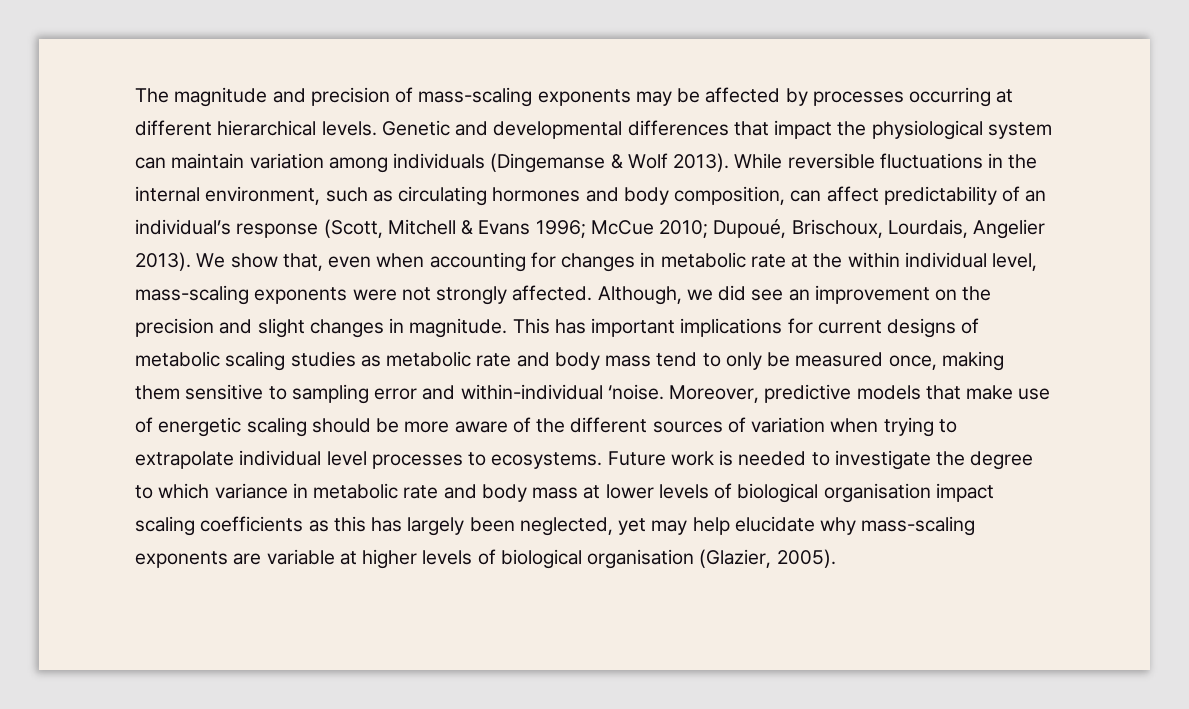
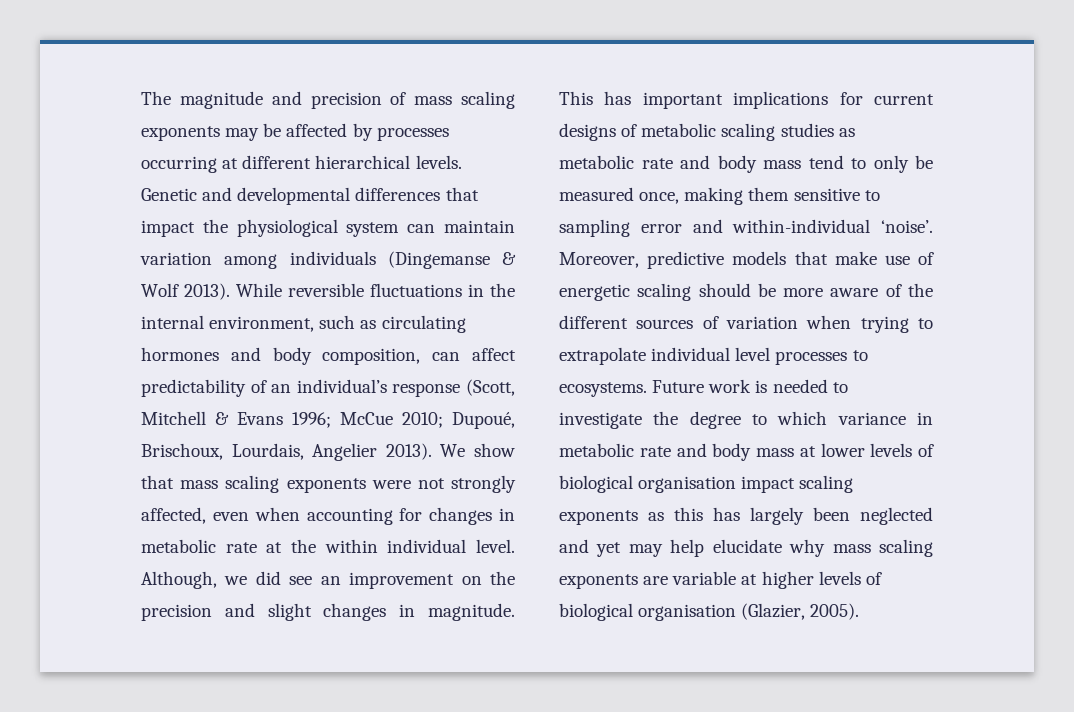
- The magnitude and precision of mass-scaling exponents may be affected by processes occurring at different hierarchical levels.
+ The magnitude and precision of mass scaling exponents may be affected by processes occurring at different hierarchical levels.
- We show that, even when accounting for changes in metabolic rate at the within individual level, mass-scaling exponents were not strongly affected.
+ We show that mass scaling exponents were not strongly affected, even when accounting for changes in metabolic rate at the within individual level.
- This has important implications for current designs of metabolic scaling studies as metabolic rate and body mass tend to only be measured once, making them sensitive to sampling error and within-individual ‘noise.
+ This has important implications for current designs of metabolic scaling studies as metabolic rate and body mass tend to only be measured once, making them sensitive to sampling error and within-individual ‘noise’.
- Future work is needed to investigate the degree to which variance in metabolic rate and body mass at lower levels of biological organisation impact scaling coefficients as this has largely been neglected, yet may help elucidate why mass-scaling exponents are variable at higher levels of biological organisation (Glazier, 2005).
+ Future work is needed to investigate the degree to which variance in metabolic rate and body mass at lower levels of biological organisation impact scaling exponents as this has largely been neglected and yet may help elucidate why mass scaling exponents are variable at higher levels of biological organisation (Glazier, 2005).

